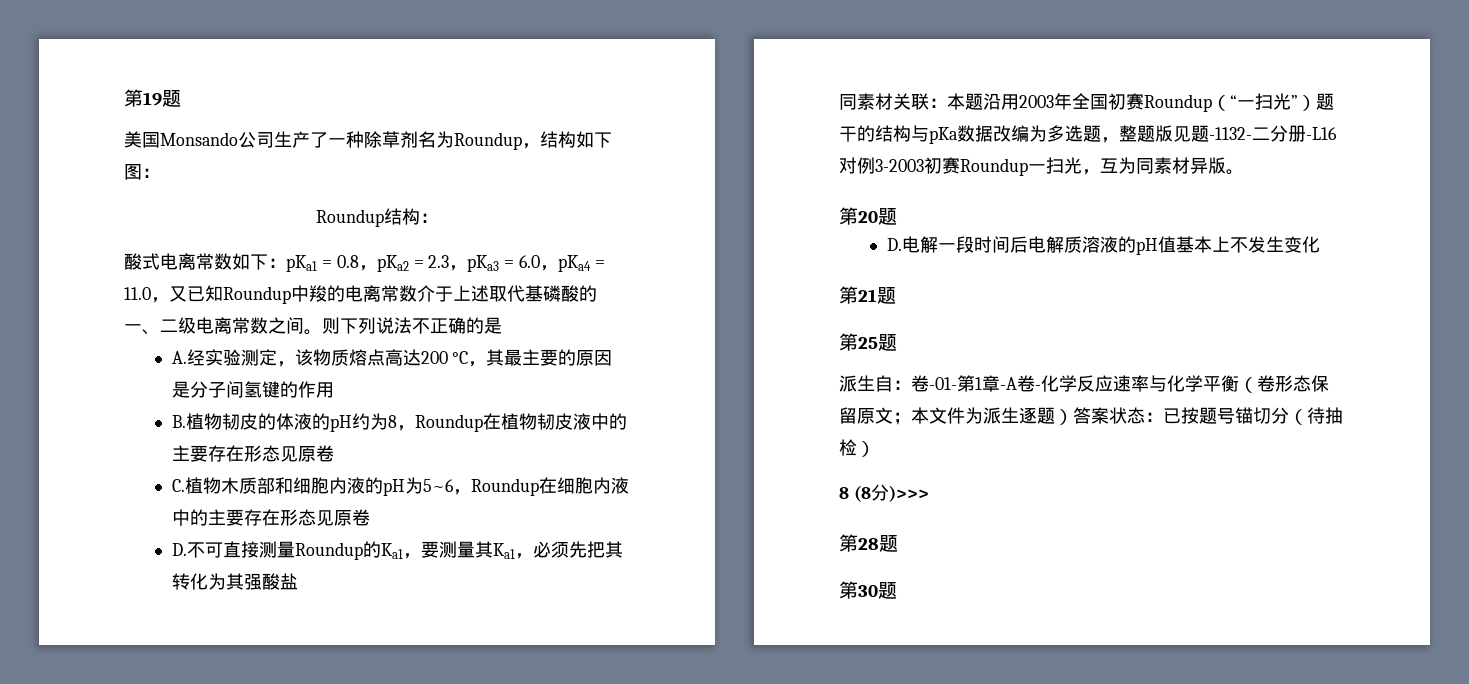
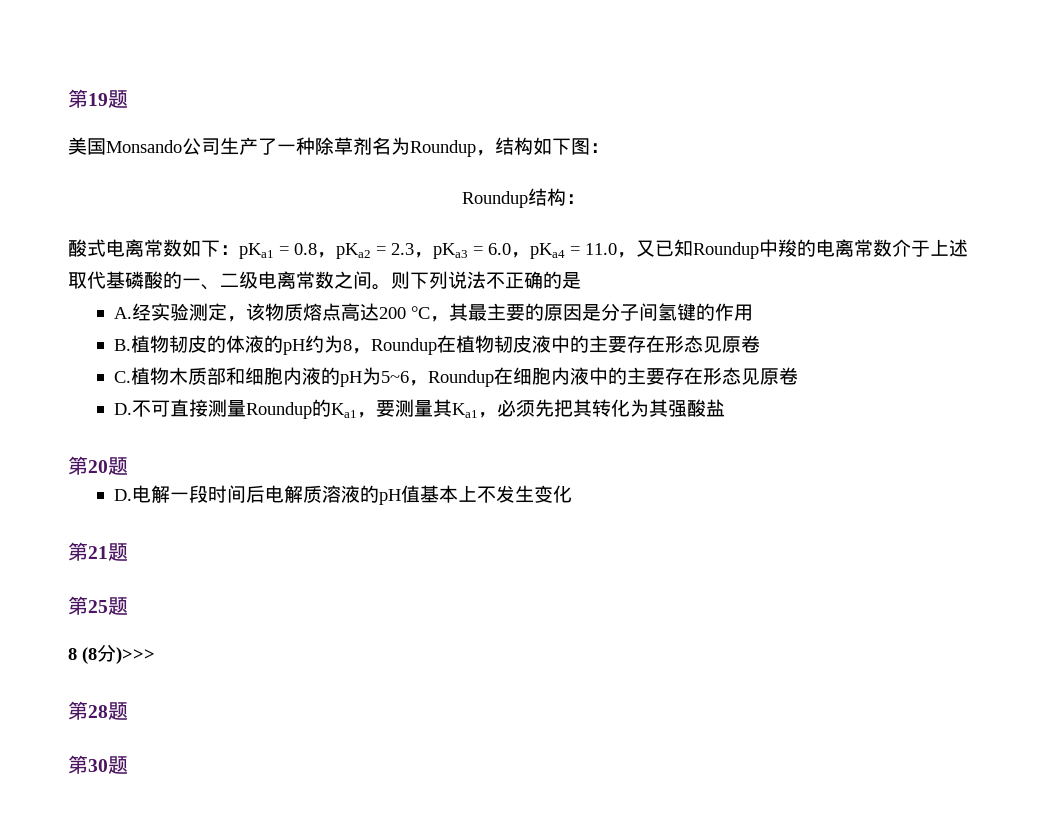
- 同素材关联：本题沿用2003年全国初赛Roundup（“一扫光”）题干的结构与pKa数据改编为多选题，整题版见题-1132-二分册-L16对例3-2003初赛Roundup一扫光，互为同素材异版。
- 派生自：卷-01-第1章-A卷-化学反应速率与化学平衡（卷形态保留原文；本文件为派生逐题）答案状态：已按题号锚切分（待抽检）

